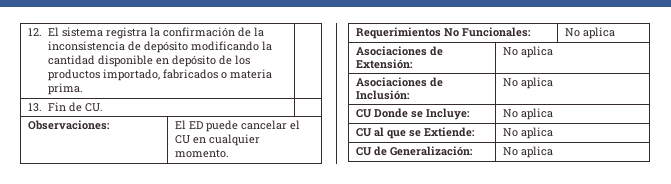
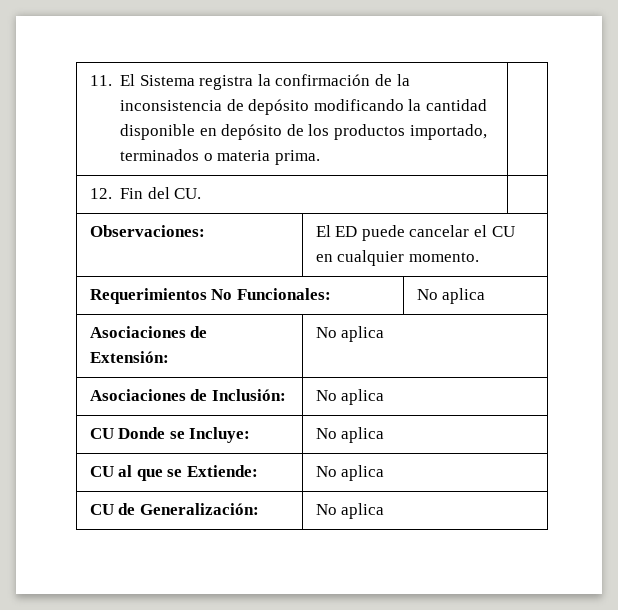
- 12. El sistema registra la confirmación de la inconsistencia de depósito modificando la cantidad disponible en depósito de los productos importado, fabricados o materia prima. |
+ 11. El Sistema registra la confirmación de la inconsistencia de depósito modificando la cantidad disponible en depósito de los productos importado, terminados o materia prima. |
- 13. Fin de CU. |
+ 12. Fin del CU. |

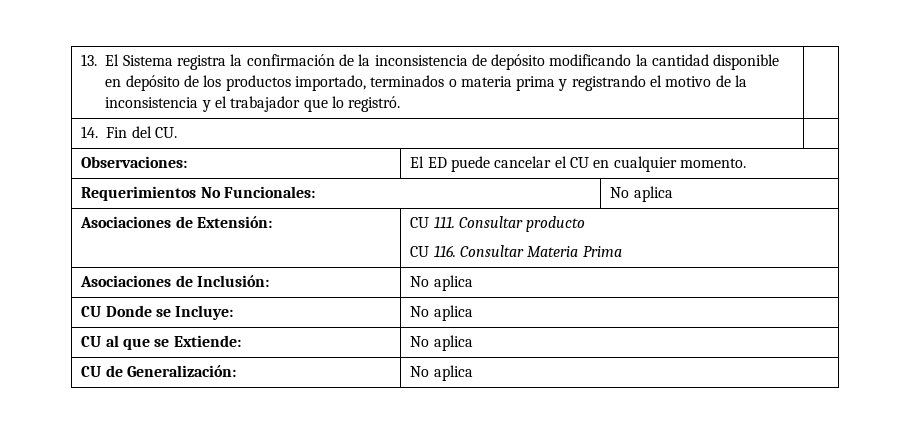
- 11. El Sistema registra la confirmación de la inconsistencia de depósito modificando la cantidad disponible en depósito de los productos importado, terminados o materia prima. |
- 12. Fin del CU. |
+ 13. El Sistema registra la confirmación de la inconsistencia de depósito modificando la cantidad disponible en depósito de los productos importado, terminados o materia prima y registrando el motivo de la inconsistencia y el trabajador que lo registró. |
+ 14. Fin del CU. |
- Asociaciones de Extensión: | No aplica
+ Asociaciones de Extensión: | CU 111. Consultar producto
+ CU 116. Consultar Materia Prima

